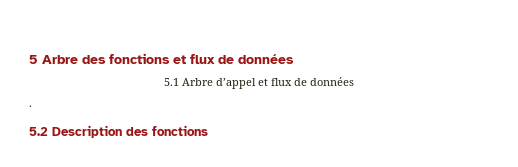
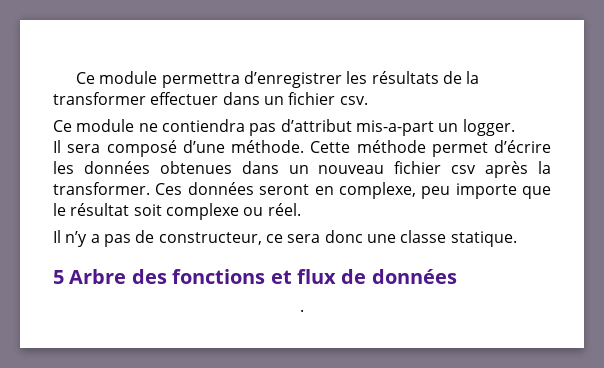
+ Ce module permettra d’enregistrer les résultats de la transformer effectuer dans un fichier csv.
+ Ce module ne contiendra pas d’attribut mis-a-part un logger.
+ Il sera composé d’une méthode. Cette méthode permet d’écrire les données obtenues dans un nouveau fichier csv après la transformer. Ces données seront en complexe, peu importe que le résultat soit complexe ou réel.
+ Il n’y a pas de constructeur, ce sera donc une classe statique.
- 5.1 Arbre d’appel et flux de données
  .
- 5.2 Description des fonctions

